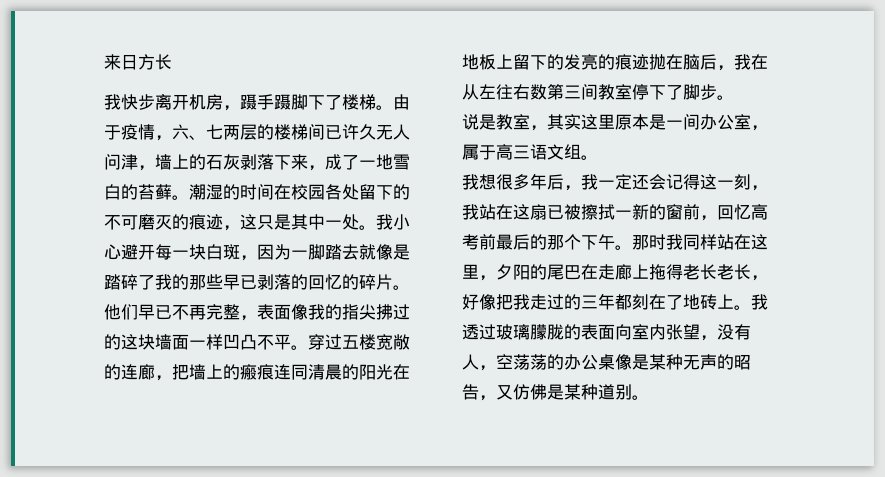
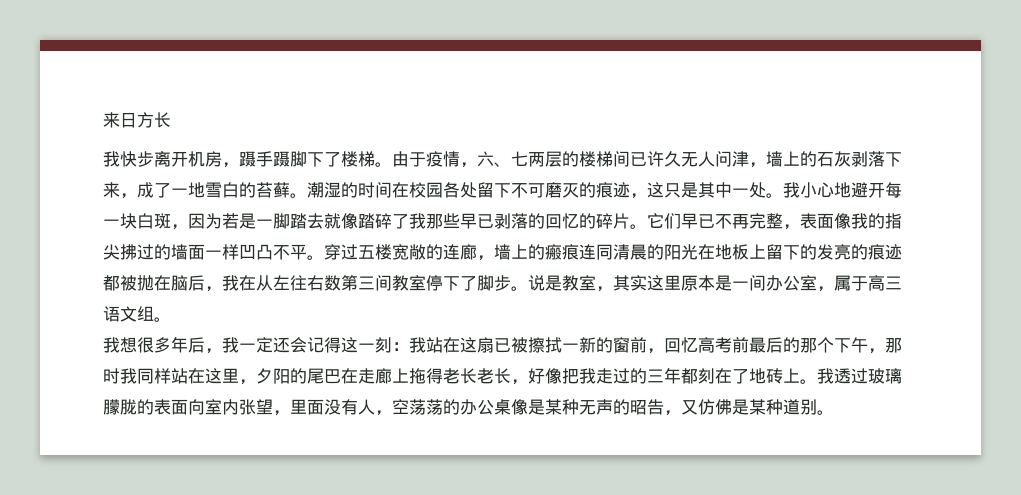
- 潮湿的时间在校园各处留下的不可磨灭的痕迹，这只是其中一处。
+ 潮湿的时间在校园各处留下不可磨灭的痕迹，这只是其中一处。
- 我小心避开每一块白斑，因为一脚踏去就像是踏碎了我的那些早已剥落的回忆的碎片。
+ 我小心地避开每一块白斑，因为若是一脚踏去就像踏碎了我那些早已剥落的回忆的碎片。
- 他们早已不再完整，表面像我的指尖拂过的这块墙面一样凹凸不平。
+ 它们早已不再完整，表面像我的指尖拂过的墙面一样凹凸不平。
- 穿过五楼宽敞的连廊，把墙上的瘢痕连同清晨的阳光在地板上留下的发亮的痕迹抛在脑后，我在从左往右数第三间教室停下了脚步。
- 说是教室，其实这里原本是一间办公室，属于高三语文组。
+ 穿过五楼宽敞的连廊，墙上的瘢痕连同清晨的阳光在地板上留下的发亮的痕迹都被抛在脑后，我在从左往右数第三间教室停下了脚步。说是教室，其实这里原本是一间办公室，属于高三语文组。
- 我想很多年后，我一定还会记得这一刻，我站在这扇已被擦拭一新的窗前，回忆高考前最后的那个下午。那时我同样站在这里，夕阳的尾巴在走廊上拖得老长老长，好像把我走过的三年都刻在了地砖上。
+ 我想很多年后，我一定还会记得这一刻：我站在这扇已被擦拭一新的窗前，回忆高考前最后的那个下午，那时我同样站在这里，夕阳的尾巴在走廊上拖得老长老长，好像把我走过的三年都刻在了地砖上。
- 我透过玻璃朦胧的表面向室内张望，没有人，空荡荡的办公桌像是某种无声的昭告，又仿佛是某种道别。
+ 我透过玻璃朦胧的表面向室内张望，里面没有人，空荡荡的办公桌像是某种无声的昭告，又仿佛是某种道别。

